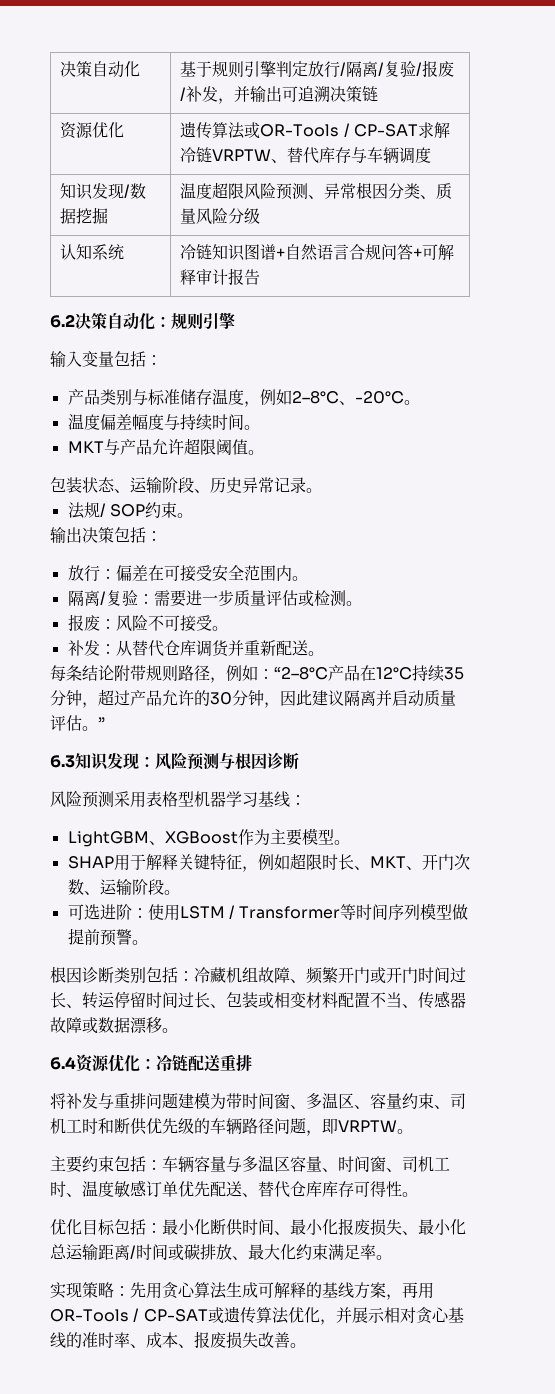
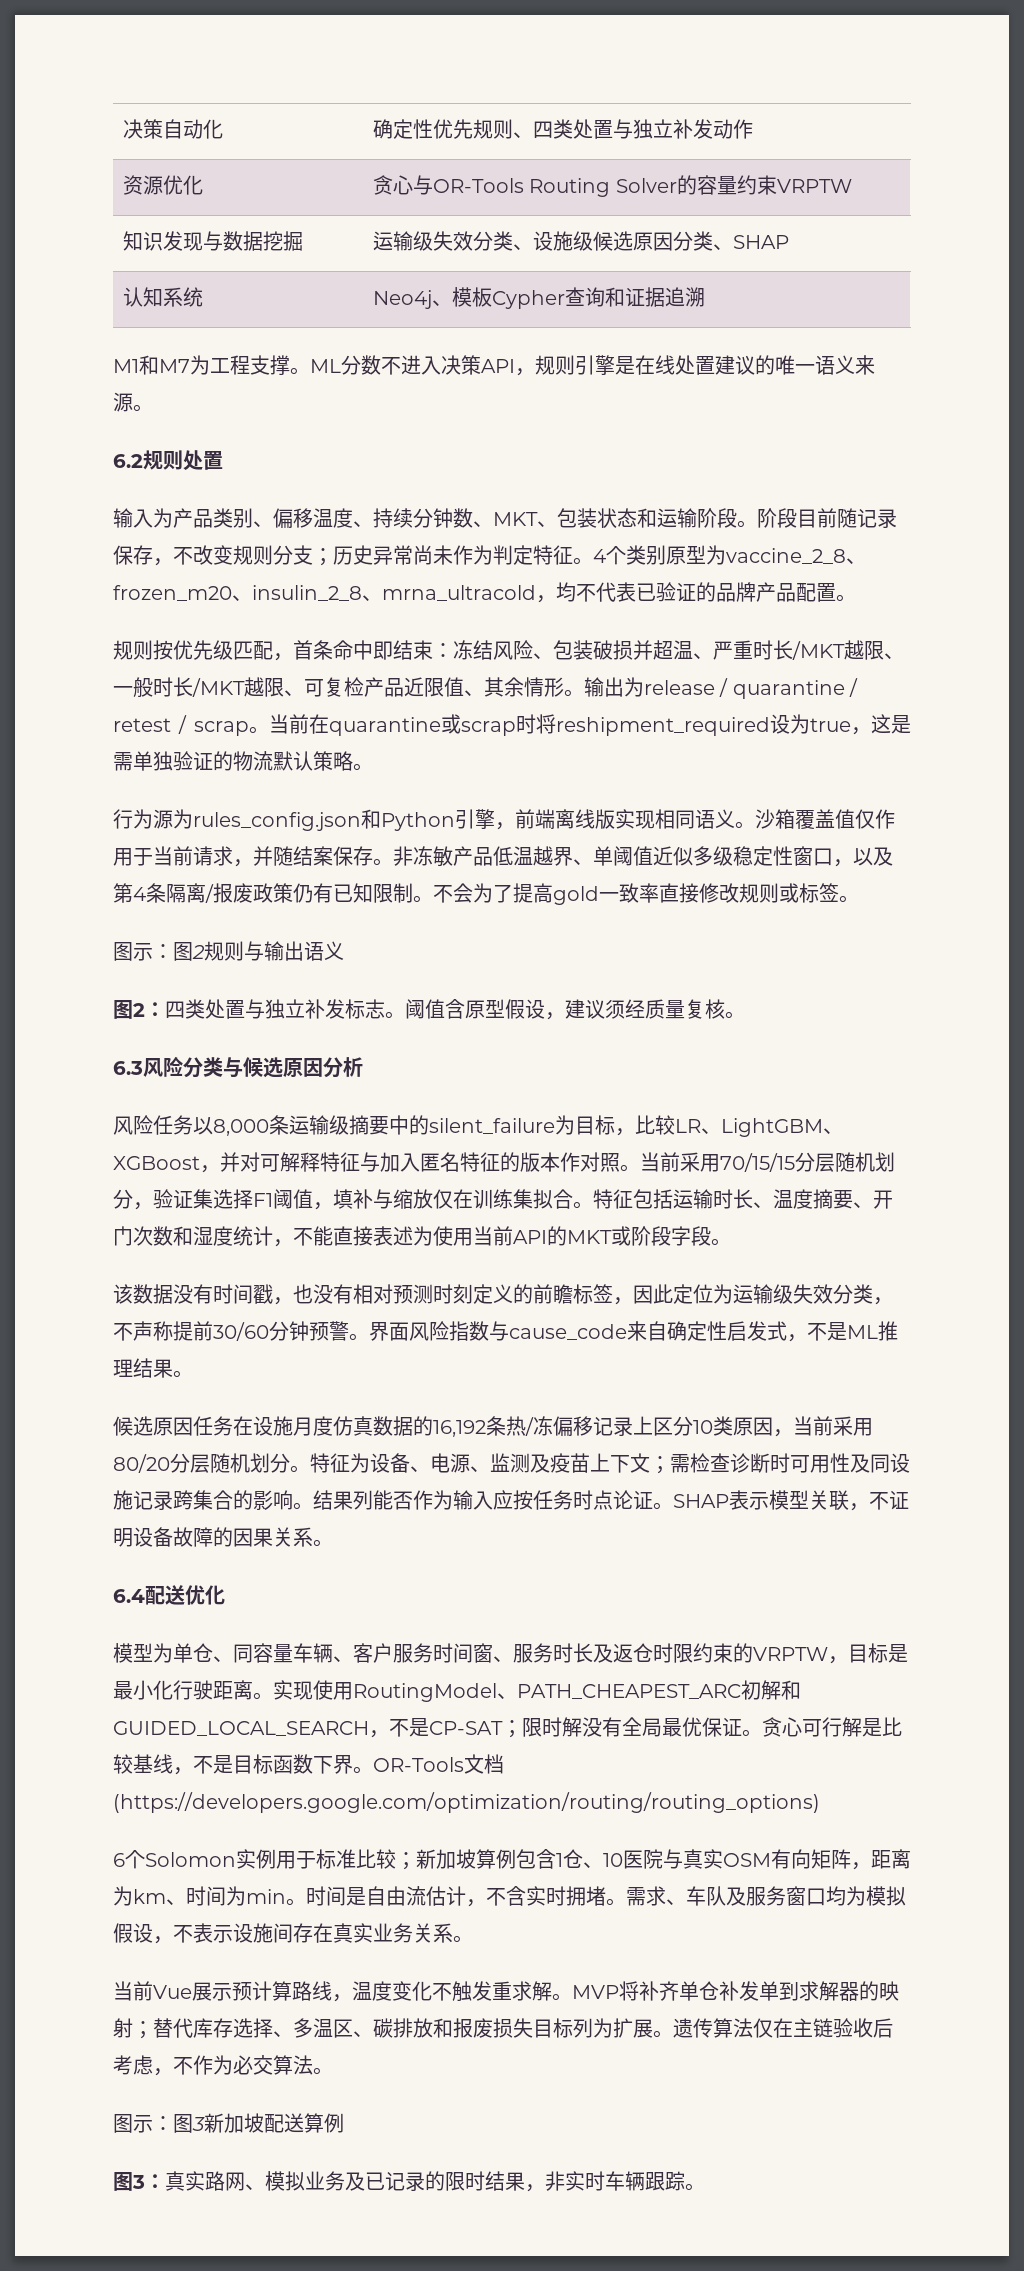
- 决策自动化 | 基于规则引擎判定放行/隔离/复验/报废/补发，并输出可追溯决策链
- 资源优化 | 遗传算法或OR-Tools / CP-SAT求解冷链VRPTW、替代库存与车辆调度
- 知识发现/数据挖掘 | 温度超限风险预测、异常根因分类、质量风险分级
- 认知系统 | 冷链知识图谱+自然语言合规问答+可解释审计报告
- 6.2决策自动化：规则引擎
- 输入变量包括：
- 产品类别与标准储存温度，例如2–8°C、-20°C。
- 温度偏差幅度与持续时间。
- MKT与产品允许超限阈值。
- 包装状态、运输阶段、历史异常记录。
- 法规/ SOP约束。
- 输出决策包括：
- 放行：偏差在可接受安全范围内。
- 隔离/复验：需要进一步质量评估或检测。
- 报废：风险不可接受。
- 补发：从替代仓库调货并重新配送。
- 每条结论附带规则路径，例如：“2–8°C产品在12°C持续35分钟，超过产品允许的30分钟，因此建议隔离并启动质量评估。”
- 6.3知识发现：风险预测与根因诊断
- 风险预测采用表格型机器学习基线：
- LightGBM、XGBoost作为主要模型。
- SHAP用于解释关键特征，例如超限时长、MKT、开门次数、运输阶段。
- 可选进阶：使用LSTM / Transformer等时间序列模型做提前预警。
- 根因诊断类别包括：冷藏机组故障、频繁开门或开门时间过长、转运停留时间过长、包装或相变材料配置不当、传感器故障或数据漂移。
+ 决策自动化 | 确定性优先规则、四类处置与独立补发动作
+ 资源优化 | 贪心与OR-Tools Routing Solver的容量约束VRPTW
+ 知识发现与数据挖掘 | 运输级失效分类、设施级候选原因分类、SHAP
+ 认知系统 | Neo4j、模板Cypher查询和证据追溯
+ M1和M7为工程支撑。ML分数不进入决策API，规则引擎是在线处置建议的唯一语义来源。
+ 6.2规则处置
+ 输入为产品类别、偏移温度、持续分钟数、MKT、包装状态和运输阶段。阶段目前随记录保存，不改变规则分支；历史异常尚未作为判定特征。4个类别原型为vaccine_2_8、frozen_m20、insulin_2_8、mrna_ultracold，均不代表已验证的品牌产品配置。
+ 规则按优先级匹配，首条命中即结束：冻结风险、包装破损并超温、严重时长/MKT越限、一般时长/MKT越限、可复检产品近限值、其余情形。输出为release / quarantine / retest / scrap。当前在quarantine或scrap时将reshipment_required设为true，这是需单独验证的物流默认策略。
+ 行为源为rules_config.json和Python引擎，前端离线版实现相同语义。沙箱覆盖值仅作用于当前请求，并随结案保存。非冻敏产品低温越界、单阈值近似多级稳定性窗口，以及第4条隔离/报废政策仍有已知限制。不会为了提高gold一致率直接修改规则或标签。
+ 图示：图2规则与输出语义
+ 图2：四类处置与独立补发标志。阈值含原型假设，建议须经质量复核。
+ 6.3风险分类与候选原因分析
+ 风险任务以8,000条运输级摘要中的silent_failure为目标，比较LR、LightGBM、XGBoost，并对可解释特征与加入匿名特征的版本作对照。当前采用70/15/15分层随机划分，验证集选择F1阈值，填补与缩放仅在训练集拟合。特征包括运输时长、温度摘要、开门次数和湿度统计，不能直接表述为使用当前API的MKT或阶段字段。
+ 该数据没有时间戳，也没有相对预测时刻定义的前瞻标签，因此定位为运输级失效分类，不声称提前30/60分钟预警。界面风险指数与cause_code来自确定性启发式，不是ML推理结果。
+ 候选原因任务在设施月度仿真数据的16,192条热/冻偏移记录上区分10类原因，当前采用80/20分层随机划分。特征为设备、电源、监测及疫苗上下文；需检查诊断时可用性及同设施记录跨集合的影响。结果列能否作为输入应按任务时点论证。SHAP表示模型关联，不证明设备故障的因果关系。
- 6.4资源优化：冷链配送重排
- 将补发与重排问题建模为带时间窗、多温区、容量约束、司机工时和断供优先级的车辆路径问题，即VRPTW。
- 主要约束包括：车辆容量与多温区容量、时间窗、司机工时、温度敏感订单优先配送、替代仓库库存可得性。
- 优化目标包括：最小化断供时间、最小化报废损失、最小化总运输距离/时间或碳排放、最大化约束满足率。
- 实现策略：先用贪心算法生成可解释的基线方案，再用OR-Tools / CP-SAT或遗传算法优化，并展示相对贪心基线的准时率、成本、报废损失改善。
+ 6.4配送优化
+ 模型为单仓、同容量车辆、客户服务时间窗、服务时长及返仓时限约束的VRPTW，目标是最小化行驶距离。实现使用RoutingModel、PATH_CHEAPEST_ARC初解和GUIDED_LOCAL_SEARCH，不是CP-SAT；限时解没有全局最优保证。贪心可行解是比较基线，不是目标函数下界。OR-Tools文档(https://developers.google.com/optimization/routing/routing_options)
+ 6个Solomon实例用于标准比较；新加坡算例包含1仓、10医院与真实OSM有向矩阵，距离为km、时间为min。时间是自由流估计，不含实时拥堵。需求、车队及服务窗口均为模拟假设，不表示设施间存在真实业务关系。
+ 当前Vue展示预计算路线，温度变化不触发重求解。MVP将补齐单仓补发单到求解器的映射；替代库存选择、多温区、碳排放和报废损失目标列为扩展。遗传算法仅在主链验收后考虑，不作为必交算法。
+ 图示：图3新加坡配送算例
+ 图3：真实路网、模拟业务及已记录的限时结果，非实时车辆跟踪。

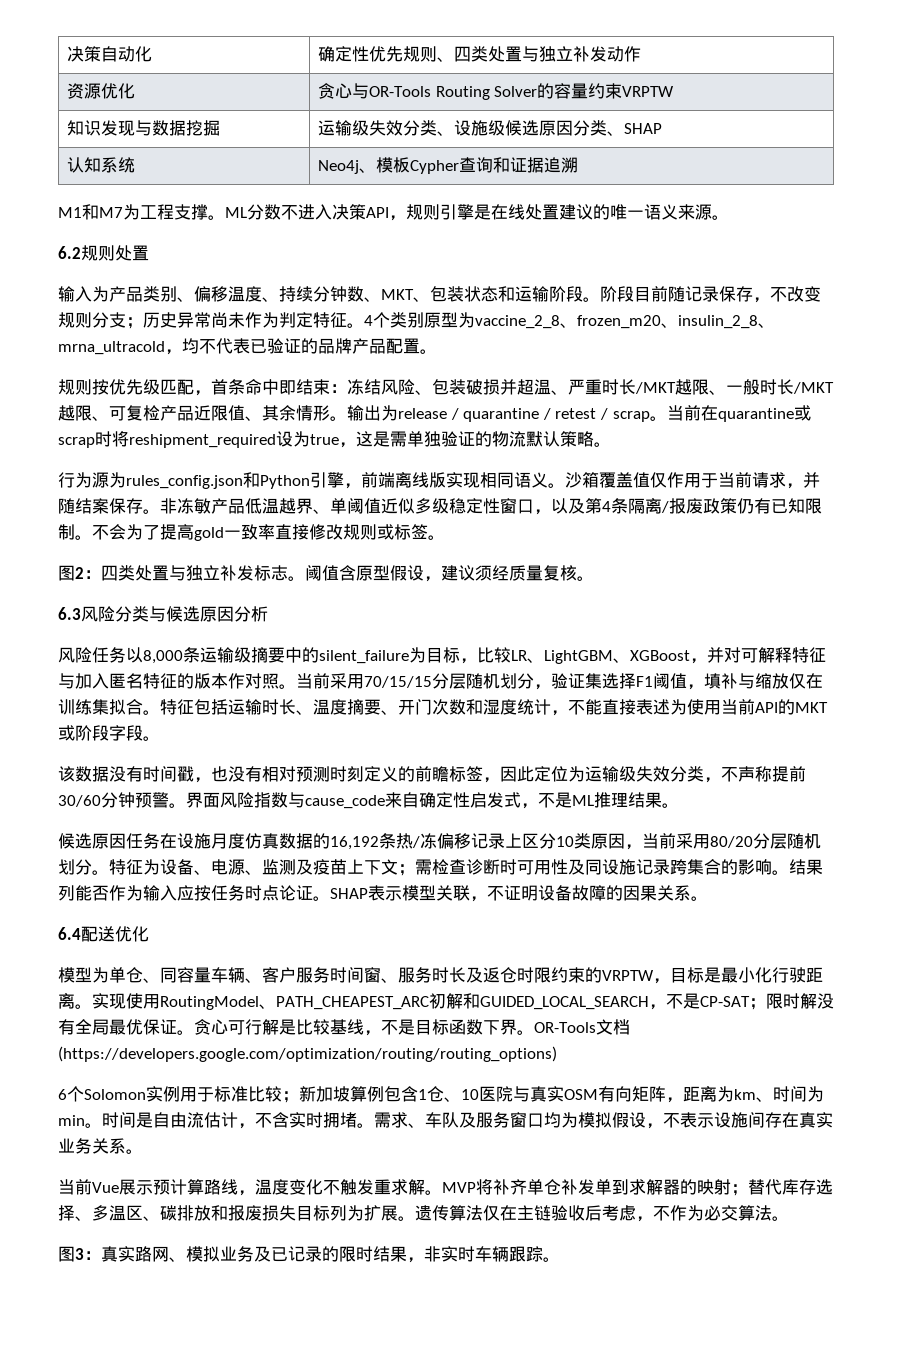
- 图示：图2规则与输出语义
- 图示：图3新加坡配送算例

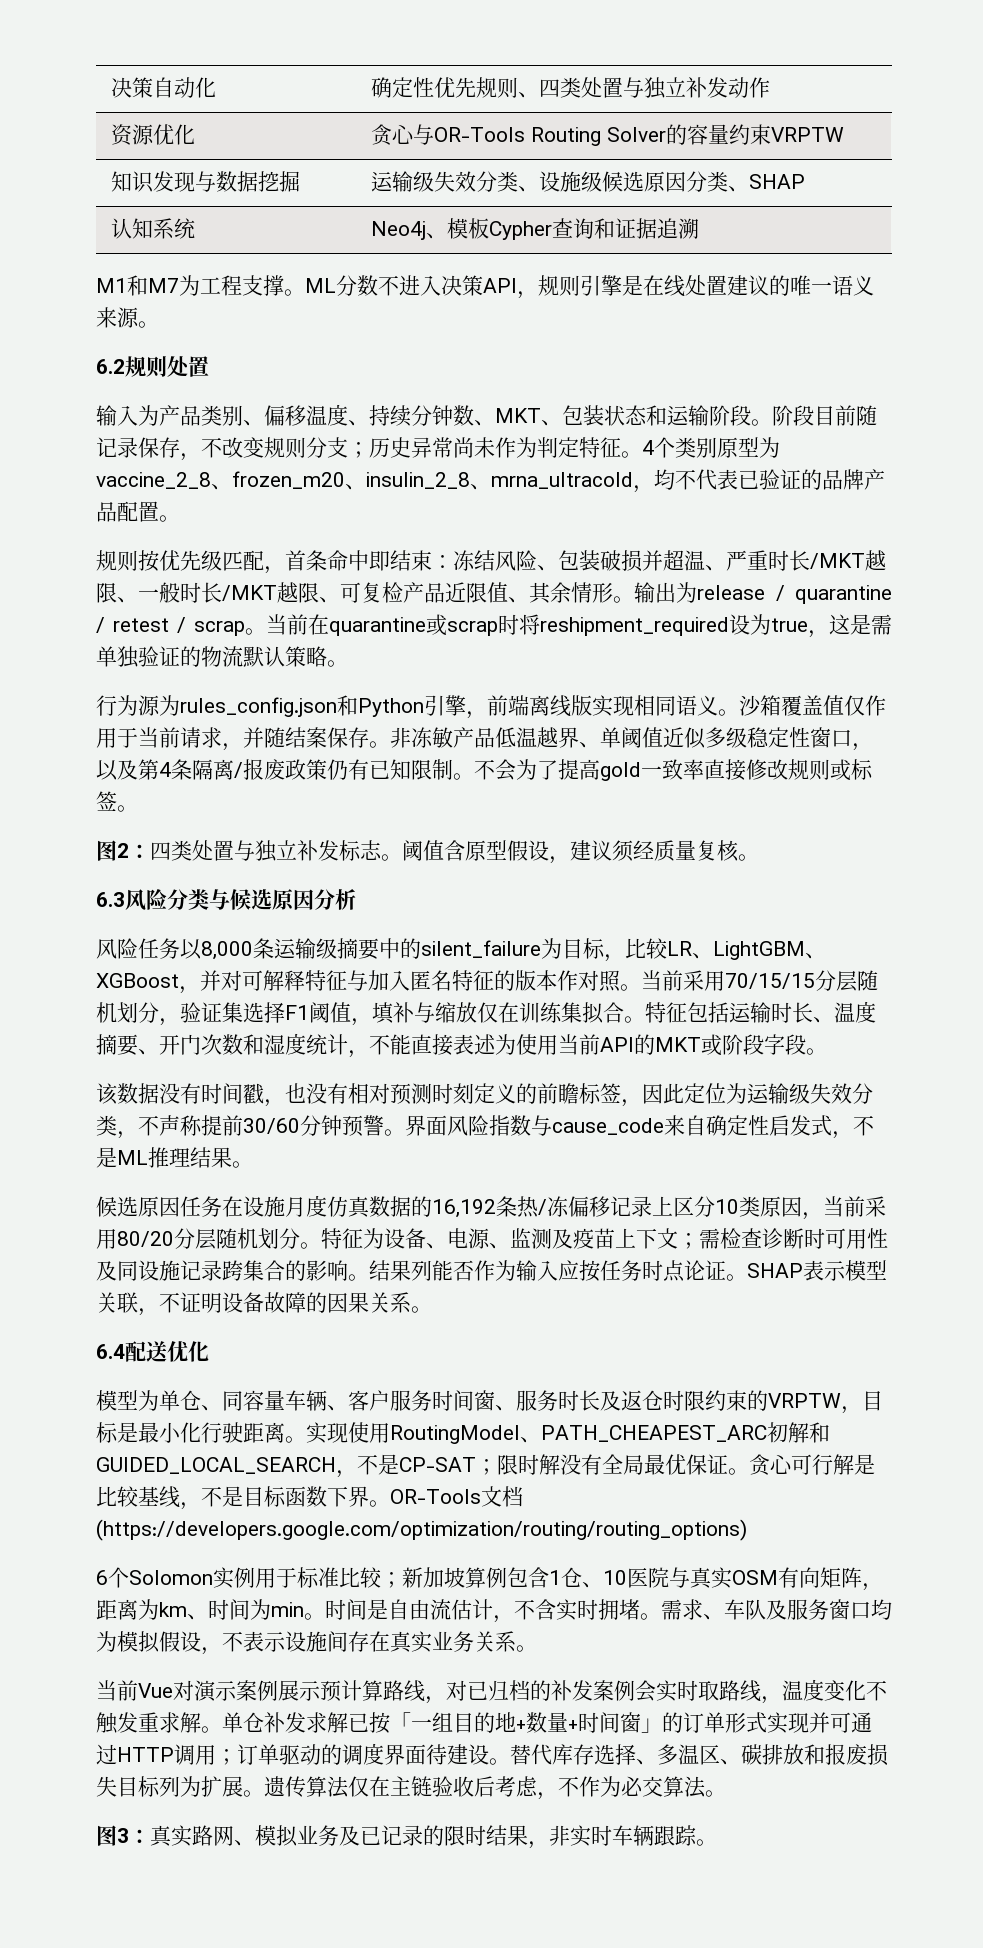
- 当前Vue展示预计算路线，温度变化不触发重求解。
+ 当前Vue对演示案例展示预计算路线，对已归档的补发案例会实时取路线，温度变化不触发重求解。
- MVP将补齐单仓补发单到求解器的映射；替代库存选择、多温区、碳排放和报废损失目标列为扩展。
+ 单仓补发求解已按「一组目的地+数量+时间窗」的订单形式实现并可通过HTTP调用；订单驱动的调度界面待建设。替代库存选择、多温区、碳排放和报废损失目标列为扩展。

